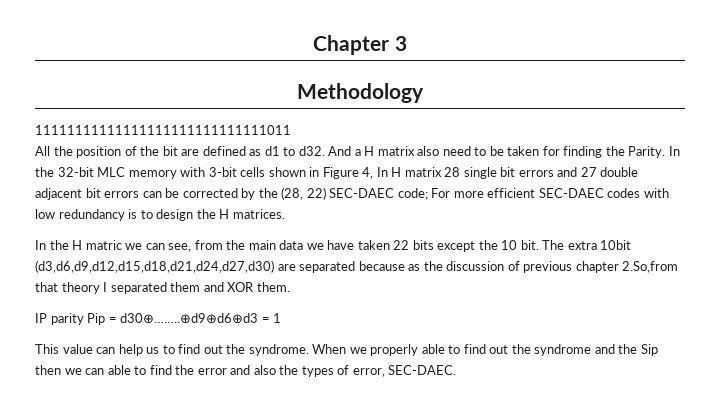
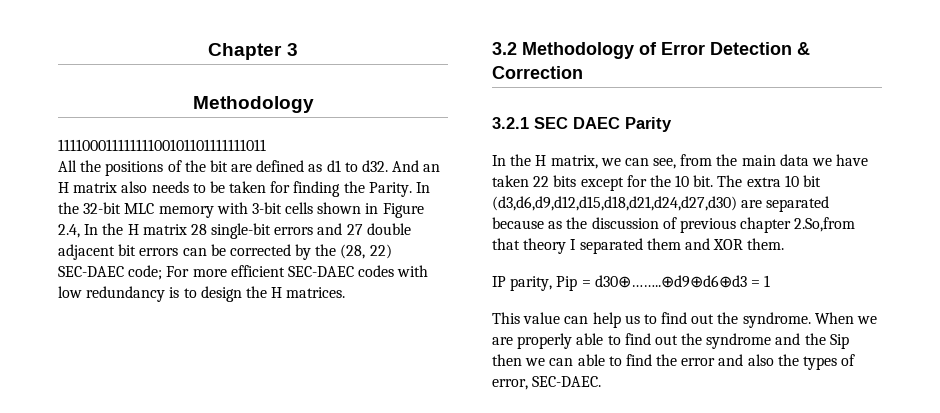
- 11111111111111111111111111111011
+ 11110001111111100101101111111011
- All the position of the bit are defined as d1 to d32.
+ All the positions of the bit are defined as d1 to d32.
- And a H matrix also need to be taken for finding the Parity.
+ And an H matrix also needs to be taken for finding the Parity.
- In the 32-bit MLC memory with 3-bit cells shown in Figure 4, In H matrix 28 single bit errors and 27 double adjacent bit errors can be corrected by the (28, 22) SEC-DAEC code; For more efficient SEC-DAEC codes with low redundancy is to design the H matrices.
+ In the 32-bit MLC memory with 3-bit cells shown in Figure 2.4, In the H matrix 28 single-bit errors and 27 double adjacent bit errors can be corrected by the (28, 22) SEC-DAEC code; For more efficient SEC-DAEC codes with low redundancy is to design the H matrices.
- In the H matric we can see, from the main data we have taken 22 bits except the 10 bit.
+ 3.2 Methodology of Error Detection & Correction
+ 3.2.1 SEC DAEC Parity
+ In the H matrix, we can see, from the main data we have taken 22 bits except for the 10 bit.
- The extra 10bit (d3,d6,d9,d12,d15,d18,d21,d24,d27,d30) are separated because as the discussion of previous chapter 2.So,from that theory I separated them and XOR them.
+ The extra 10 bit (d3,d6,d9,d12,d15,d18,d21,d24,d27,d30) are separated because as the discussion of previous chapter 2.So,from that theory I separated them and XOR them.
- IP parity Pip = d30⊕……..⊕d9⊕d6⊕d3 = 1
+ IP parity, Pip = d30⊕……..⊕d9⊕d6⊕d3 = 1
- When we properly able to find out the syndrome and the Sip then we can able to find the error and also the types of error, SEC-DAEC.
+ When we are properly able to find out the syndrome and the Sip then we can able to find the error and also the types of error, SEC-DAEC.

